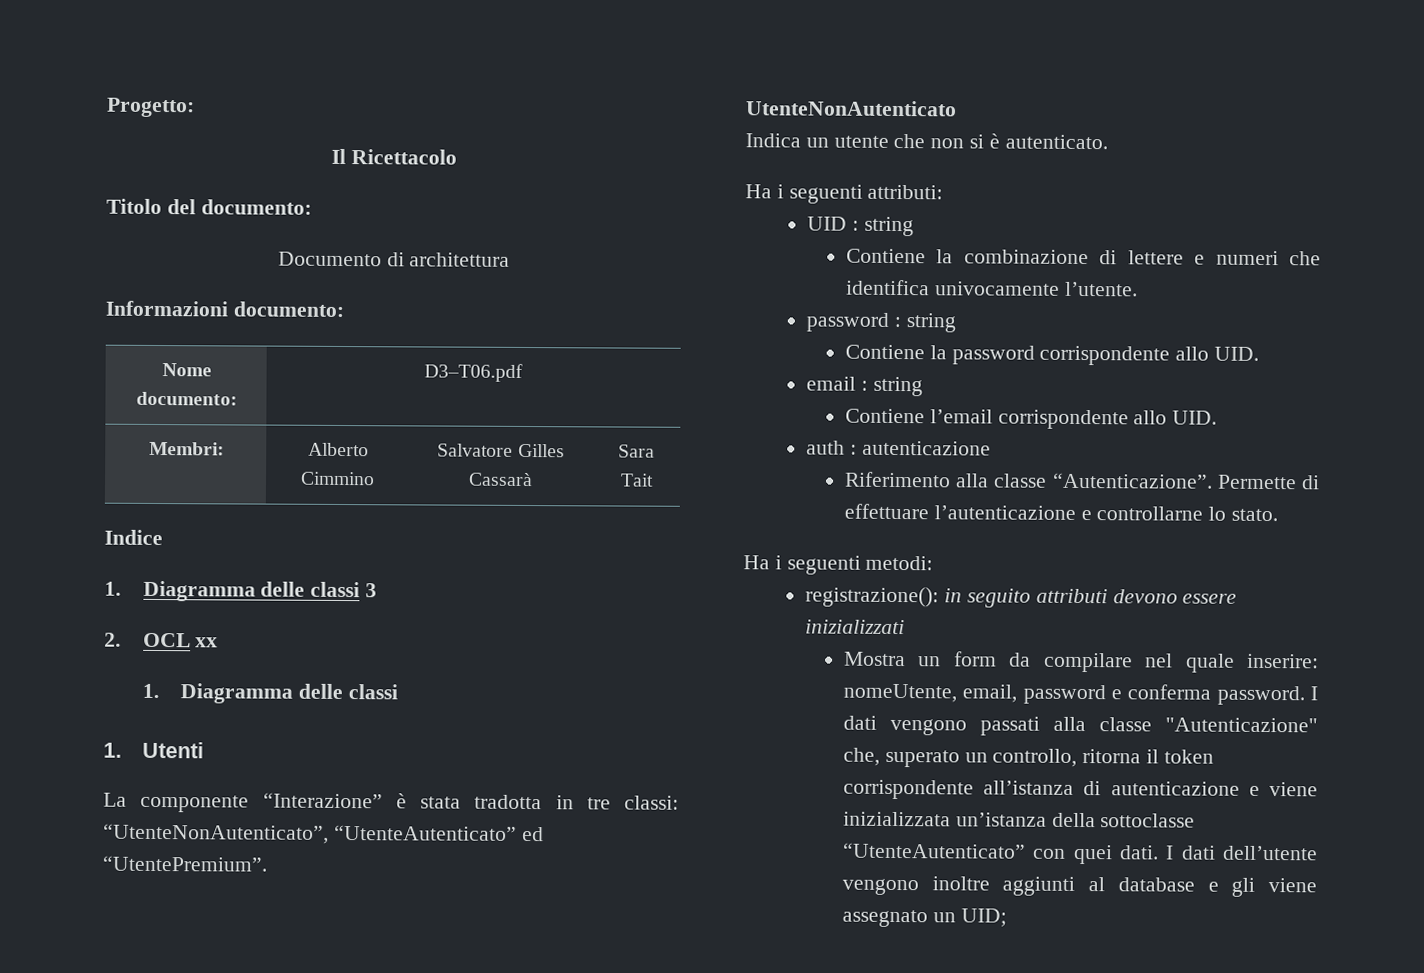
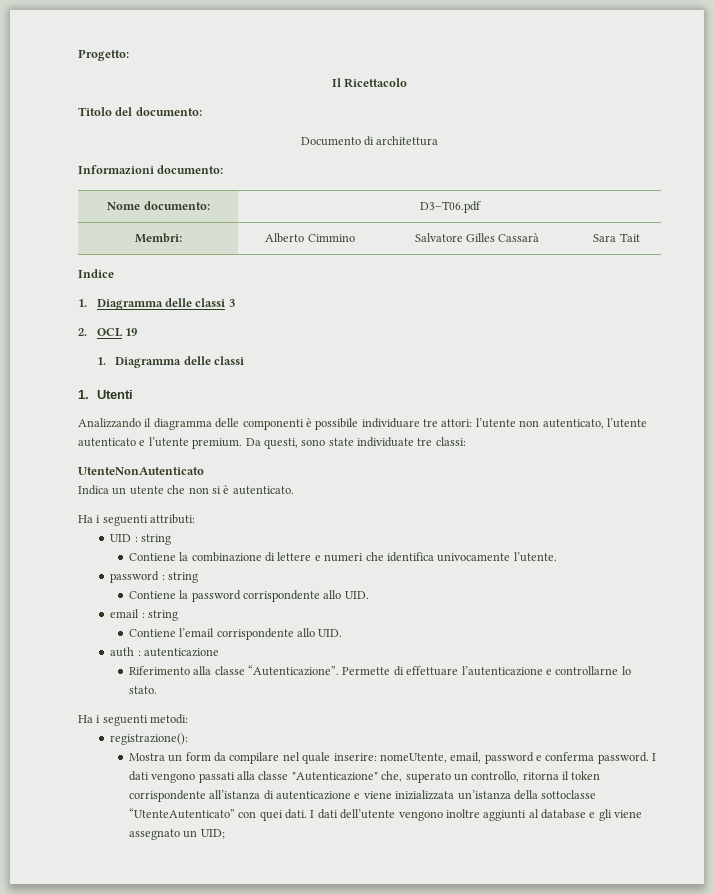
- 2. OCL xx
+ 2. OCL 19
- La componente “Interazione” è stata tradotta in tre classi: “UtenteNonAutenticato”, “UtenteAutenticato” ed “UtentePremium”.
+ Analizzando il diagramma delle componenti è possibile individuare tre attori: l’utente non autenticato, l’utente autenticato e l’utente premium. Da questi, sono state individuate tre classi:
- registrazione(): in seguito attributi devono essere inizializzati
+ registrazione():

